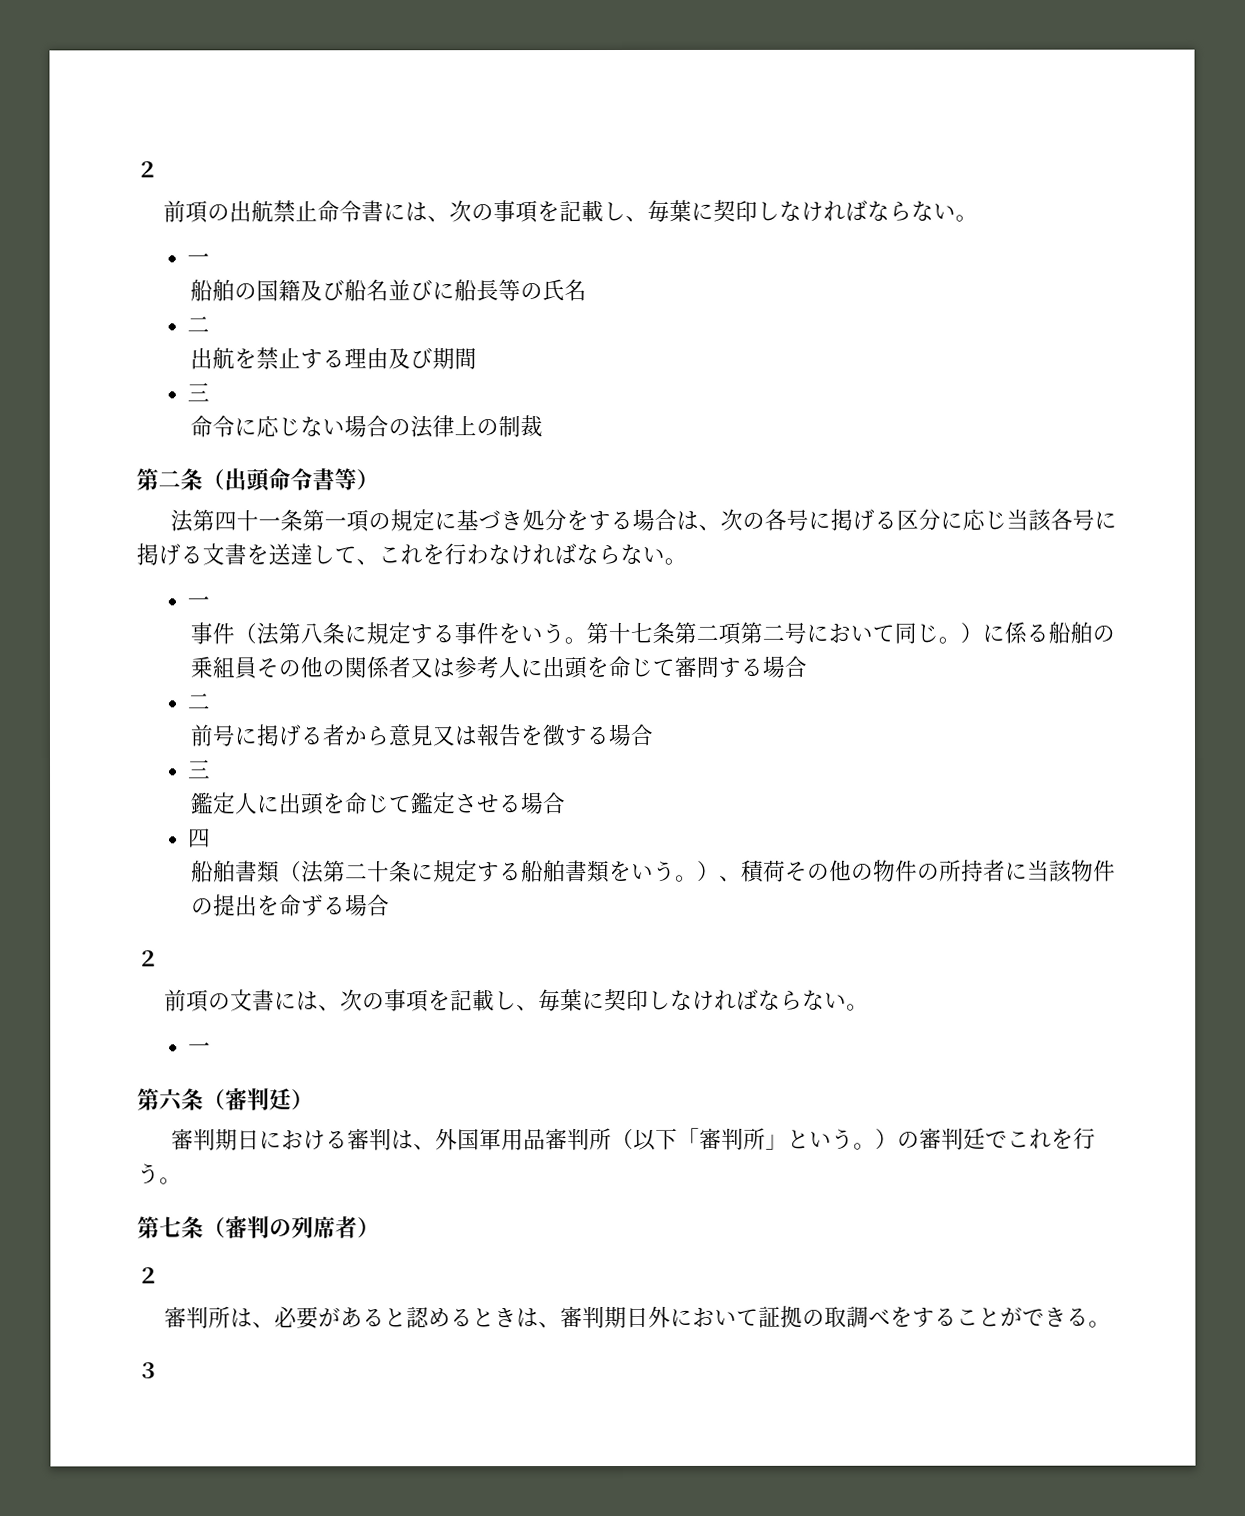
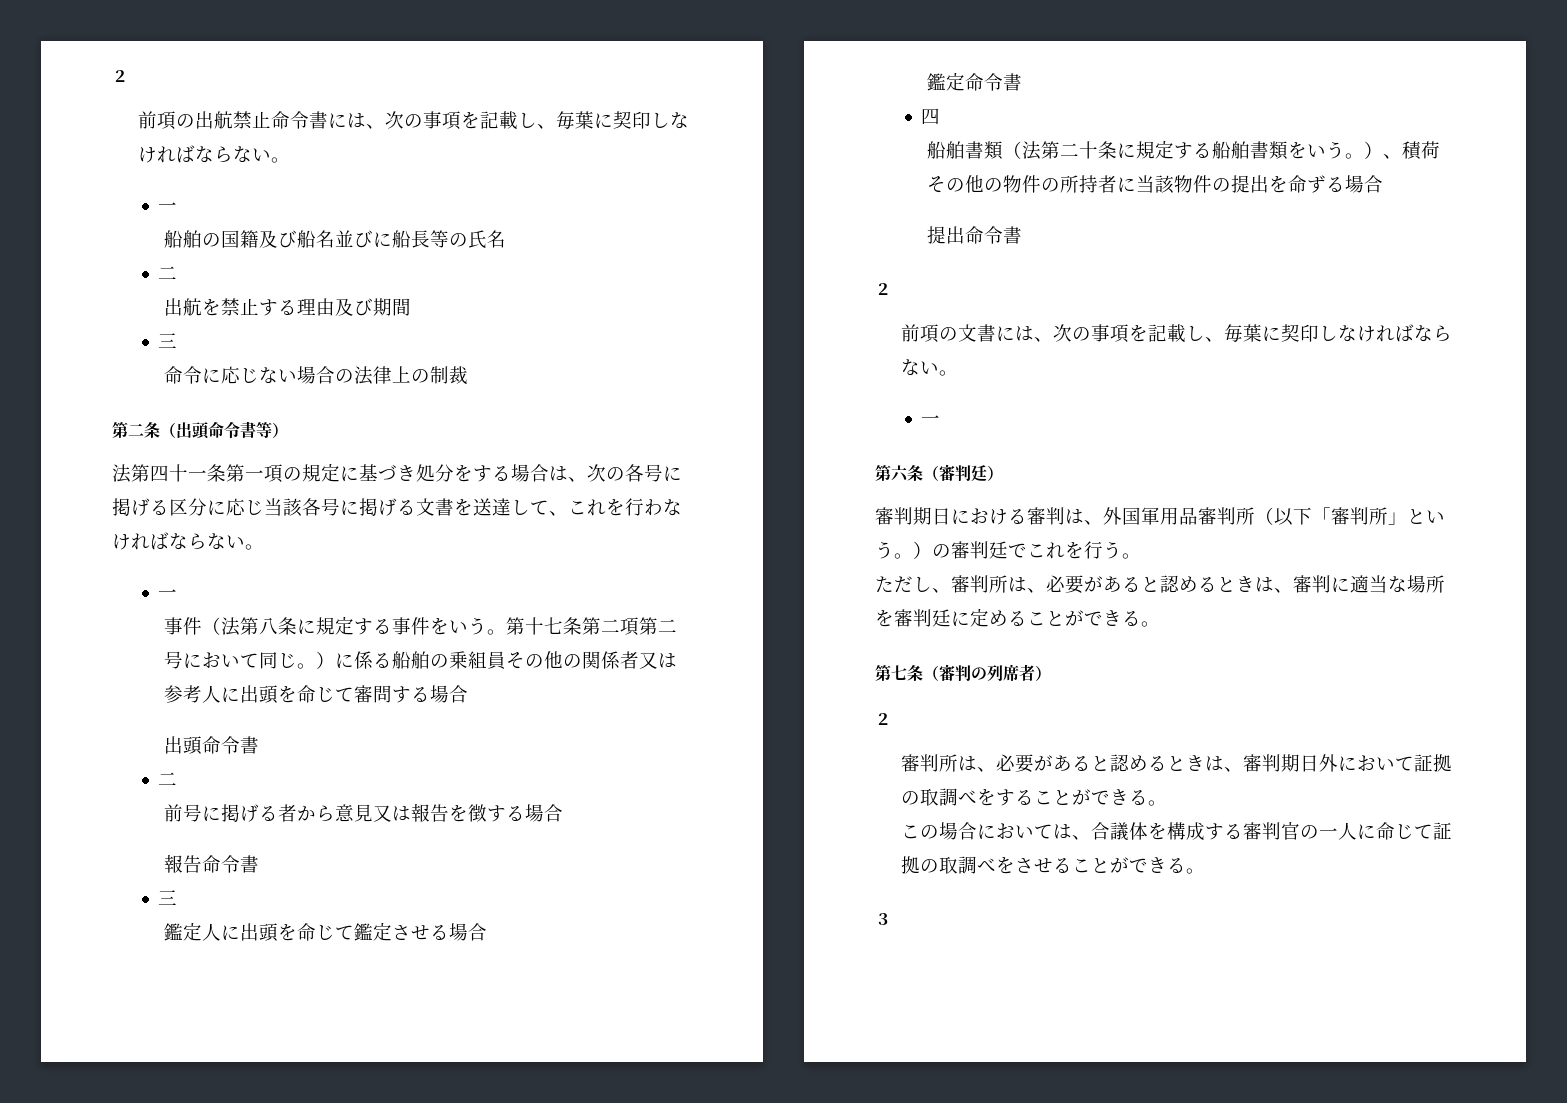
  第十七条第二項第二号において同じ。）に係る船舶の乗組員その他の関係者又は参考人に出頭を命じて審問する場合
+ 出頭命令書
+ 報告命令書
+ 鑑定命令書
+ 提出命令書
+ ただし、審判所は、必要があると認めるときは、審判に適当な場所を審判廷に定めることができる。
+ この場合においては、合議体を構成する審判官の一人に命じて証拠の取調べをさせることができる。

